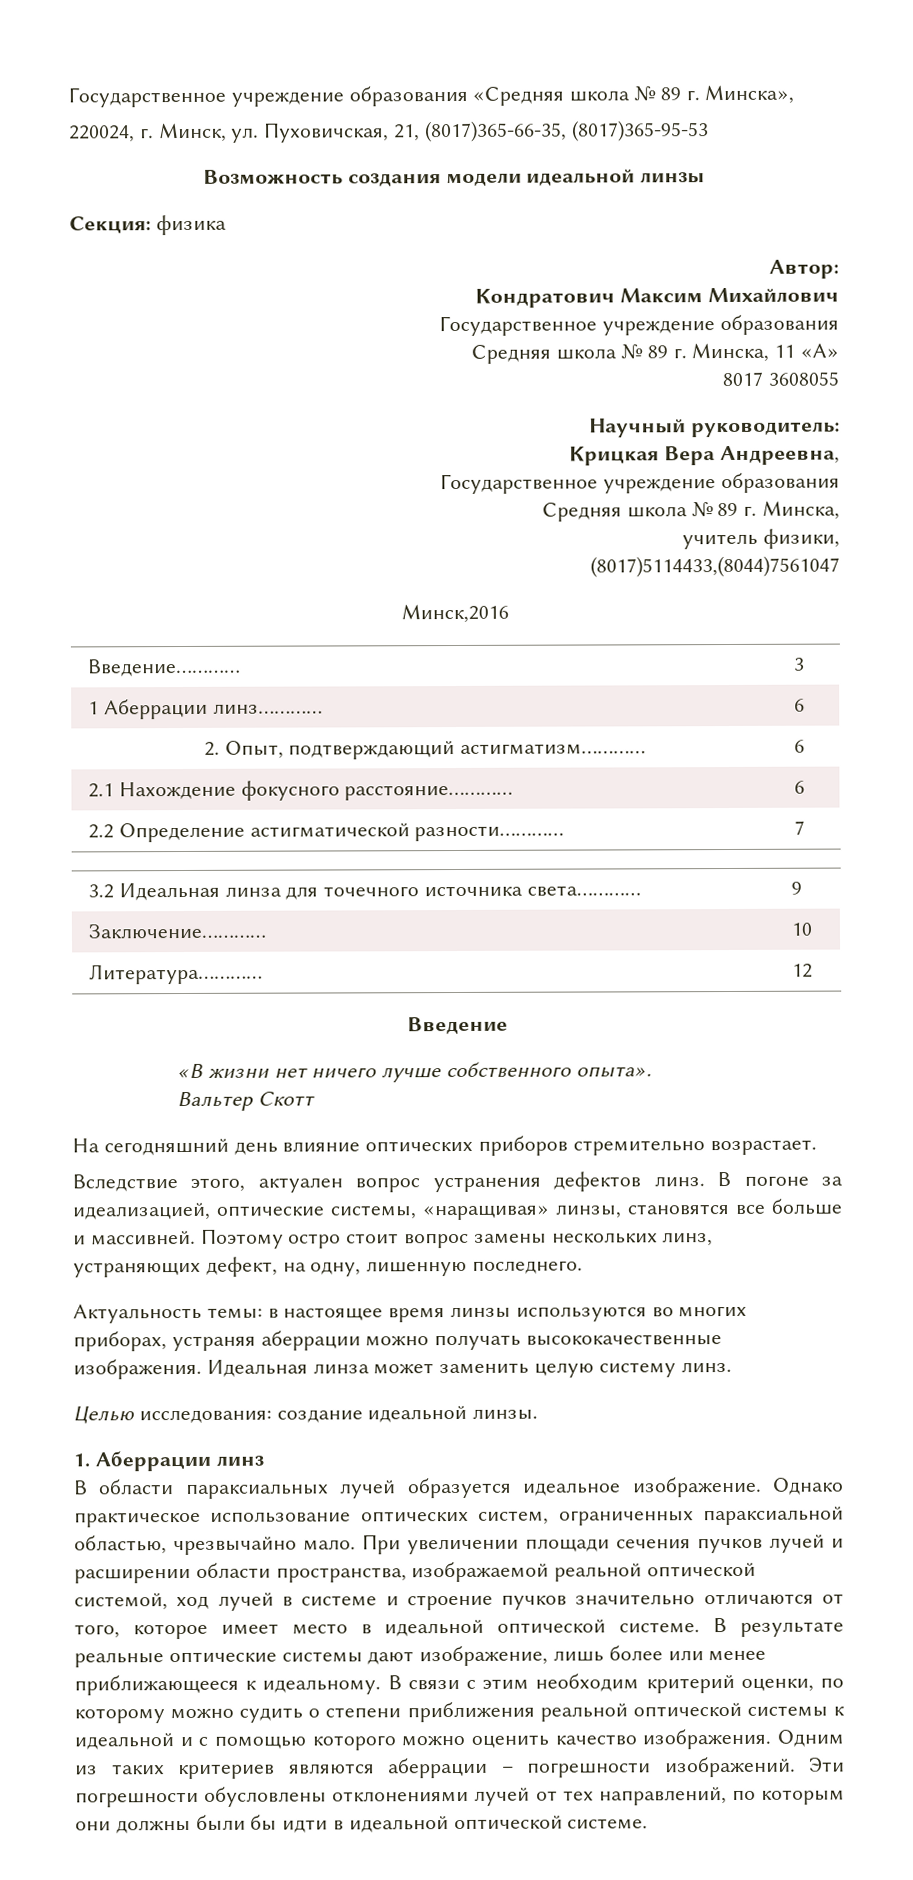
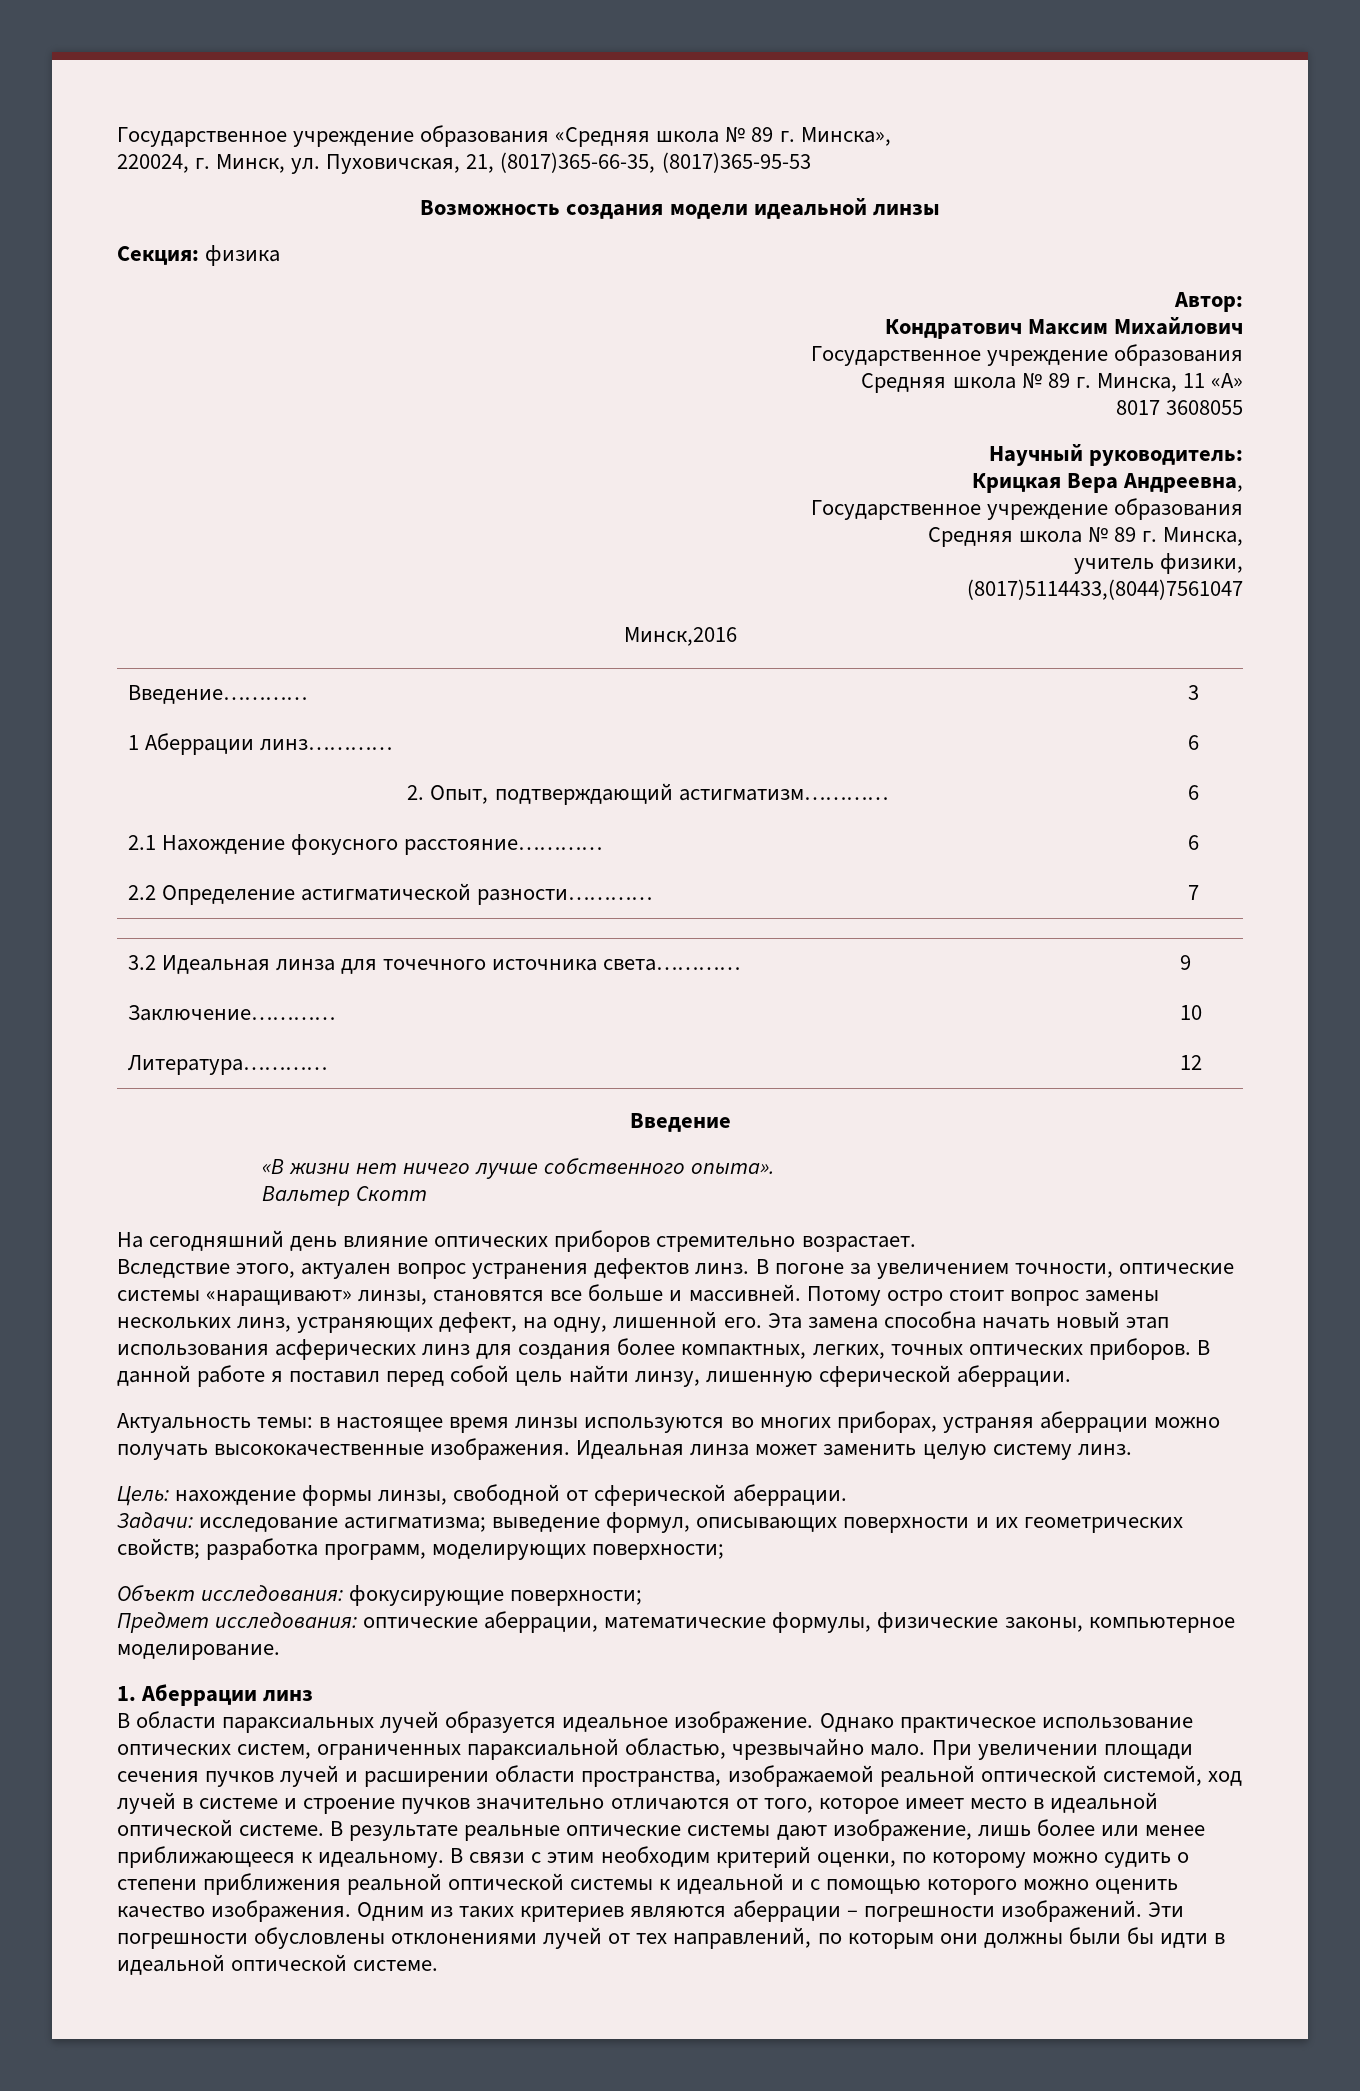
- В погоне за идеализацией, оптические системы, «наращивая» линзы, становятся все больше и массивней.
+ В погоне за увеличением точности, оптические системы «наращивают» линзы, становятся все больше и массивней.
- Поэтому остро стоит вопрос замены нескольких линз, устраняющих дефект, на одну, лишенную последнего.
+ Потому остро стоит вопрос замены нескольких линз, устраняющих дефект, на одну, лишенной его. Эта замена способна начать новый этап использования асферических линз для создания более компактных, легких, точных оптических приборов. В данной работе я поставил перед собой цель найти линзу, лишенную сферической аберрации.
- Целью исследования: создание идеальной линзы.
+ Цель: нахождение формы линзы, свободной от сферической аберрации.
+ Задачи: исследование астигматизма; выведение формул, описывающих поверхности и их геометрических свойств; разработка программ, моделирующих поверхности;
+ Объект исследования: фокусирующие поверхности;
+ Предмет исследования: оптические аберрации, математические формулы, физические законы, компьютерное моделирование.

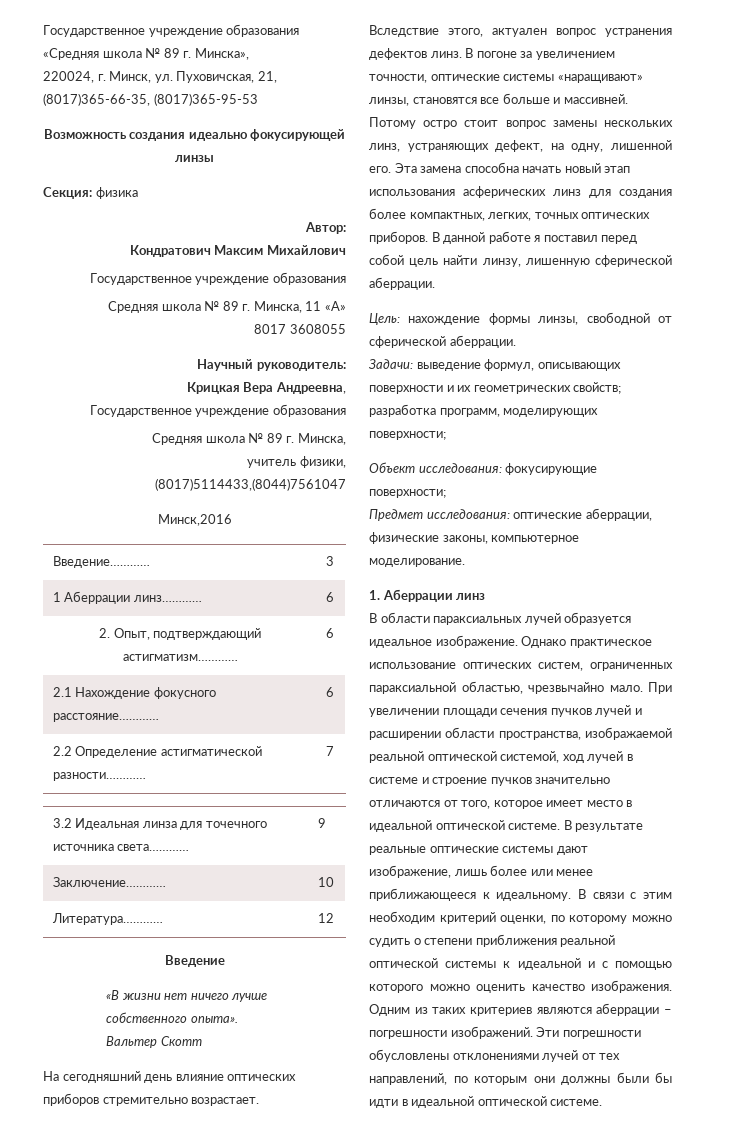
- Возможность создания модели идеальной линзы
+ Возможность создания идеально фокусирующей линзы
- Актуальность темы: в настоящее время линзы используются во многих приборах, устраняя аберрации можно получать высококачественные изображения. Идеальная линза может заменить целую систему линз.
- Задачи: исследование астигматизма; выведение формул, описывающих поверхности и их геометрических свойств; разработка программ, моделирующих поверхности;
+ Задачи: выведение формул, описывающих поверхности и их геометрических свойств; разработка программ, моделирующих поверхности;
- Предмет исследования: оптические аберрации, математические формулы, физические законы, компьютерное моделирование.
+ Предмет исследования: оптические аберрации, физические законы, компьютерное моделирование.

